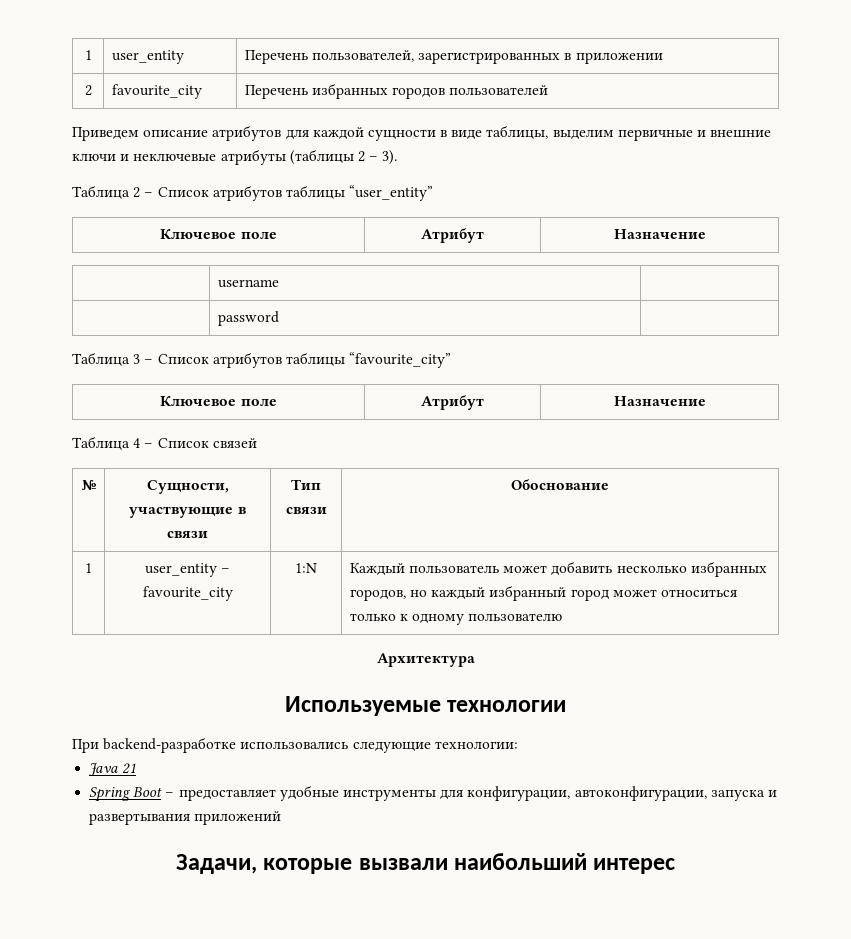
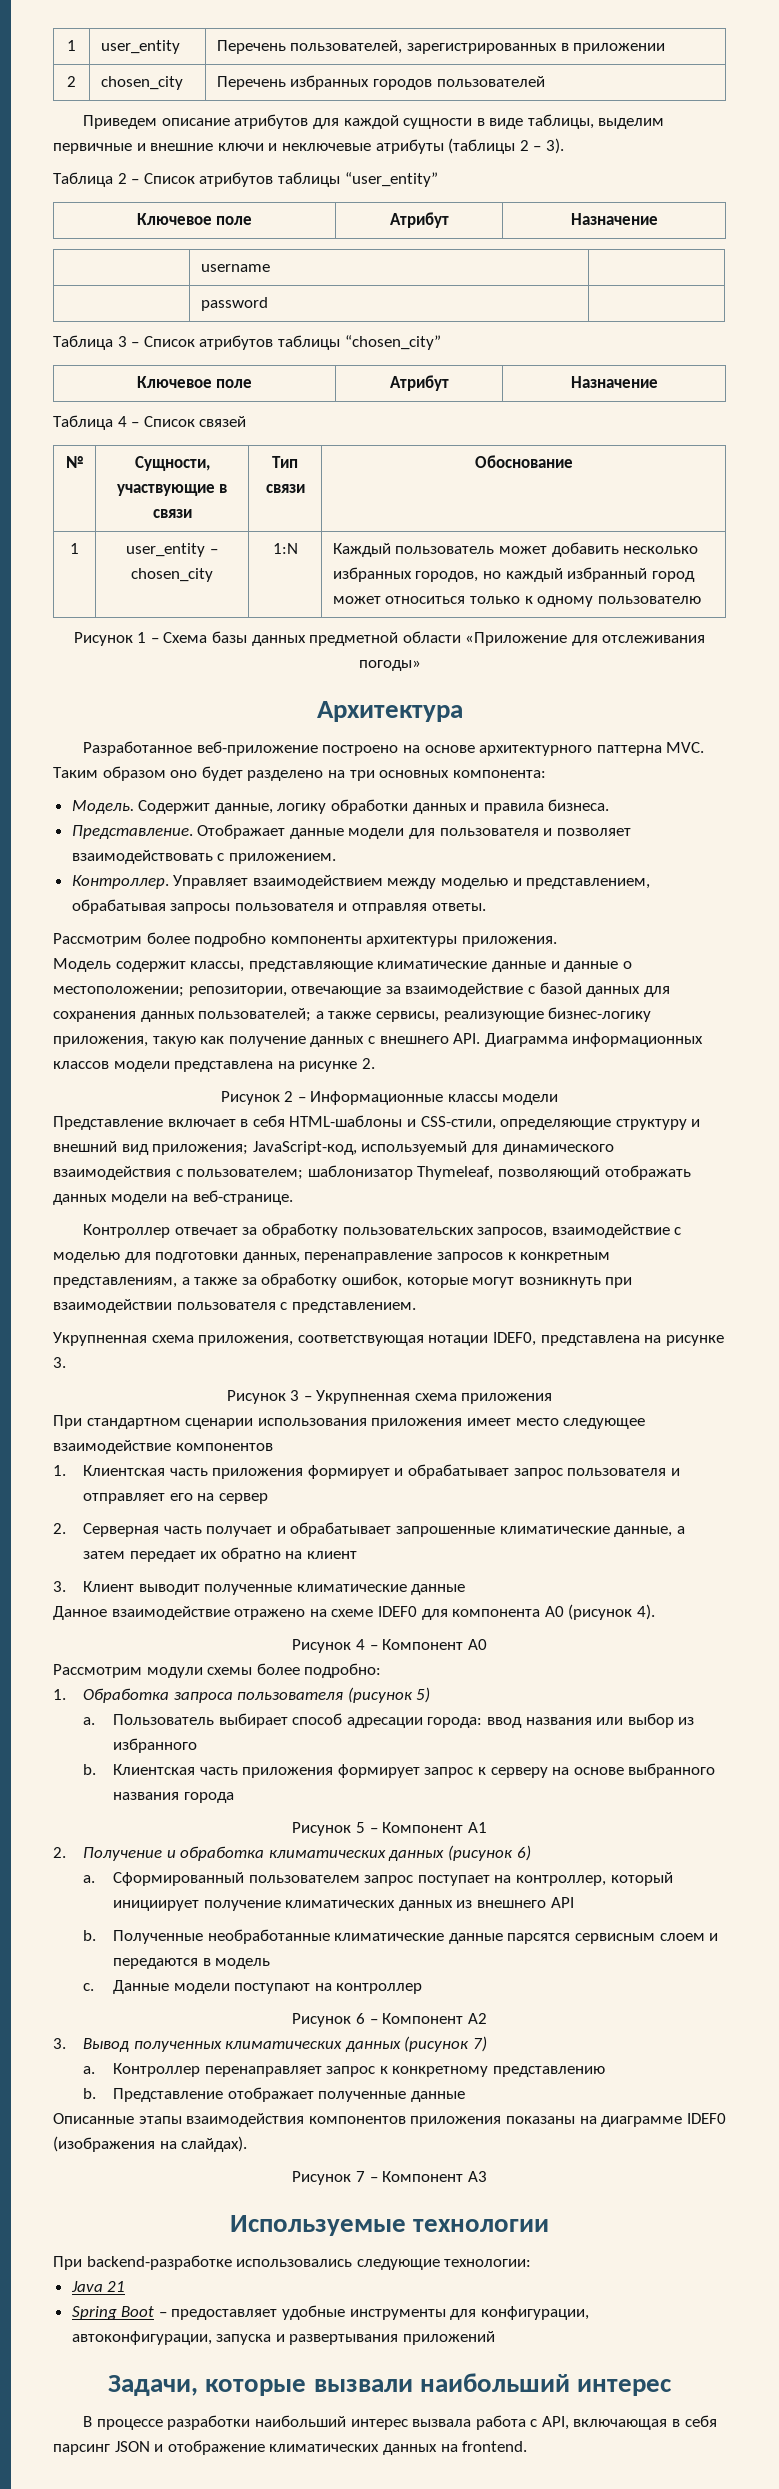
- 2 | favourite_city | Перечень избранных городов пользователей
+ 2 | chosen_city | Перечень избранных городов пользователей
- Таблица 3 – Список атрибутов таблицы “favourite_city”
+ Таблица 3 – Список атрибутов таблицы “chosen_city”
- 1 | user_entity – favourite_city | 1:N | Каждый пользователь может добавить несколько избранных городов, но каждый избранный город может относиться только к одному пользователю
+ 1 | user_entity – chosen_city | 1:N | Каждый пользователь может добавить несколько избранных городов, но каждый избранный город может относиться только к одному пользователю
+ Рисунок 1 – Схема базы данных предметной области «Приложение для отслеживания погоды»
  Архитектура
+ Разработанное веб-приложение построено на основе архитектурного паттерна MVC. Таким образом оно будет разделено на три основных компонента:
+ Модель. Содержит данные, логику обработки данных и правила бизнеса.
+ Представление. Отображает данные модели для пользователя и позволяет взаимодействовать с приложением.
+ Контроллер. Управляет взаимодействием между моделью и представлением, обрабатывая запросы пользователя и отправляя ответы.
+ Рассмотрим более подробно компоненты архитектуры приложения.
+ Модель содержит классы, представляющие климатические данные и данные о местоположении; репозитории, отвечающие за взаимодействие с базой данных для сохранения данных пользователей; а также сервисы, реализующие бизнес-логику приложения, такую как получение данных с внешнего API. Диаграмма информационных классов модели представлена на рисунке 2.
+ Рисунок 2 – Информационные классы модели
+ Представление включает в себя HTML-шаблоны и CSS-стили, определяющие структуру и внешний вид приложения; JavaScript-код, используемый для динамического взаимодействия с пользователем; шаблонизатор Thymeleaf, позволяющий отображать данных модели на веб-странице.
+ Контроллер отвечает за обработку пользовательских запросов, взаимодействие с моделью для подготовки данных, перенаправление запросов к конкретным представлениям, а также за обработку ошибок, которые могут возникнуть при взаимодействии пользователя с представлением.
+ Укрупненная схема приложения, соответствующая нотации IDEF0, представлена на рисунке 3.
+ Рисунок 3 – Укрупненная схема приложения
+ При стандартном сценарии использования приложения имеет место следующее взаимодействие компонентов
+ 1. Клиентская часть приложения формирует и обрабатывает запрос пользователя и отправляет его на сервер
+ 2. Серверная часть получает и обрабатывает запрошенные климатические данные, а затем передает их обратно на клиент
+ 3. Клиент выводит полученные климатические данные
+ Данное взаимодействие отражено на схеме IDEF0 для компонента A0 (рисунок 4).
+ Рисунок 4 – Компонент A0
+ Рассмотрим модули схемы более подробно:
+ 1. Обработка запроса пользователя (рисунок 5)
+ a. Пользователь выбирает способ адресации города: ввод названия или выбор из избранного
+ b. Клиентская часть приложения формирует запрос к серверу на основе выбранного названия города
+ Рисунок 5 – Компонент A1
+ 2. Получение и обработка климатических данных (рисунок 6)
+ a. Сформированный пользователем запрос поступает на контроллер, который инициирует получение климатических данных из внешнего API
+ b. Полученные необработанные климатические данные парсятся сервисным слоем и передаются в модель
+ c. Данные модели поступают на контроллер
+ Рисунок 6 – Компонент A2
+ 3. Вывод полученных климатических данных (рисунок 7)
+ a. Контроллер перенаправляет запрос к конкретному представлению
+ b. Представление отображает полученные данные
+ Описанные этапы взаимодействия компонентов приложения показаны на диаграмме IDEF0 (изображения на слайдах).
+ Рисунок 7 – Компонент A3
+ В процессе разработки наибольший интерес вызвала работа с API, включающая в себя парсинг JSON и отображение климатических данных на frontend.

